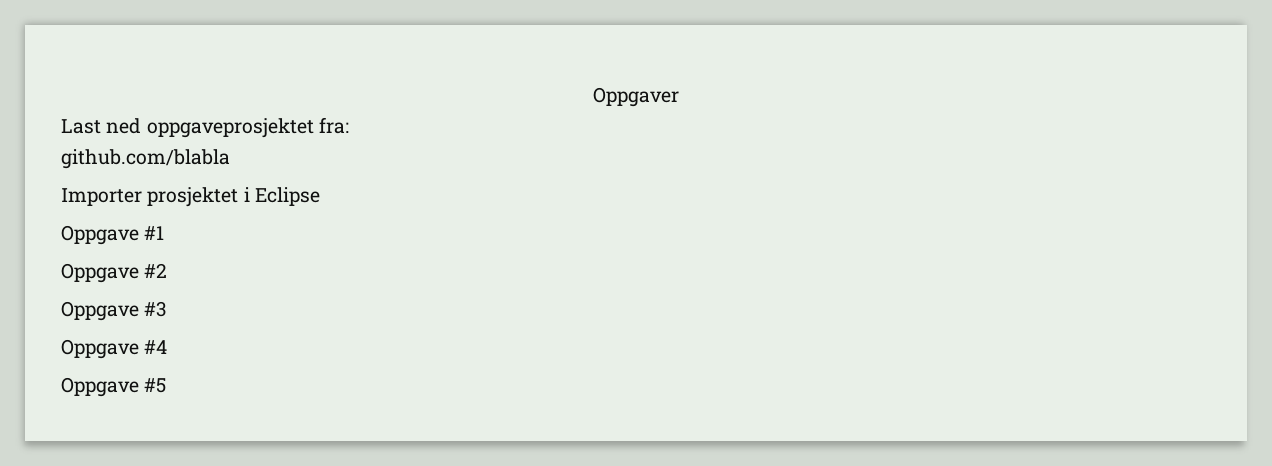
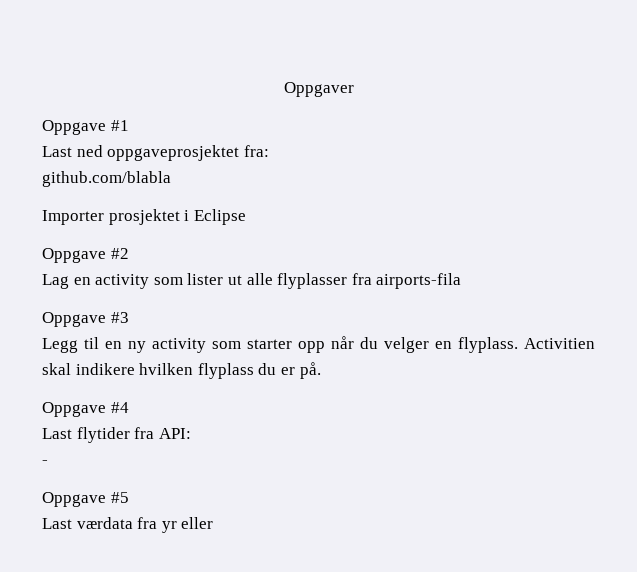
+ Oppgave #1
- Oppgave #1
  Oppgave #2
+ Lag en activity som lister ut alle flyplasser fra airports-fila
  Oppgave #3
+ Legg til en ny activity som starter opp når du velger en flyplass. Activitien skal indikere hvilken flyplass du er på.
  Oppgave #4
+ Last flytider fra API:
+ -
  Oppgave #5
+ Last værdata fra yr eller

